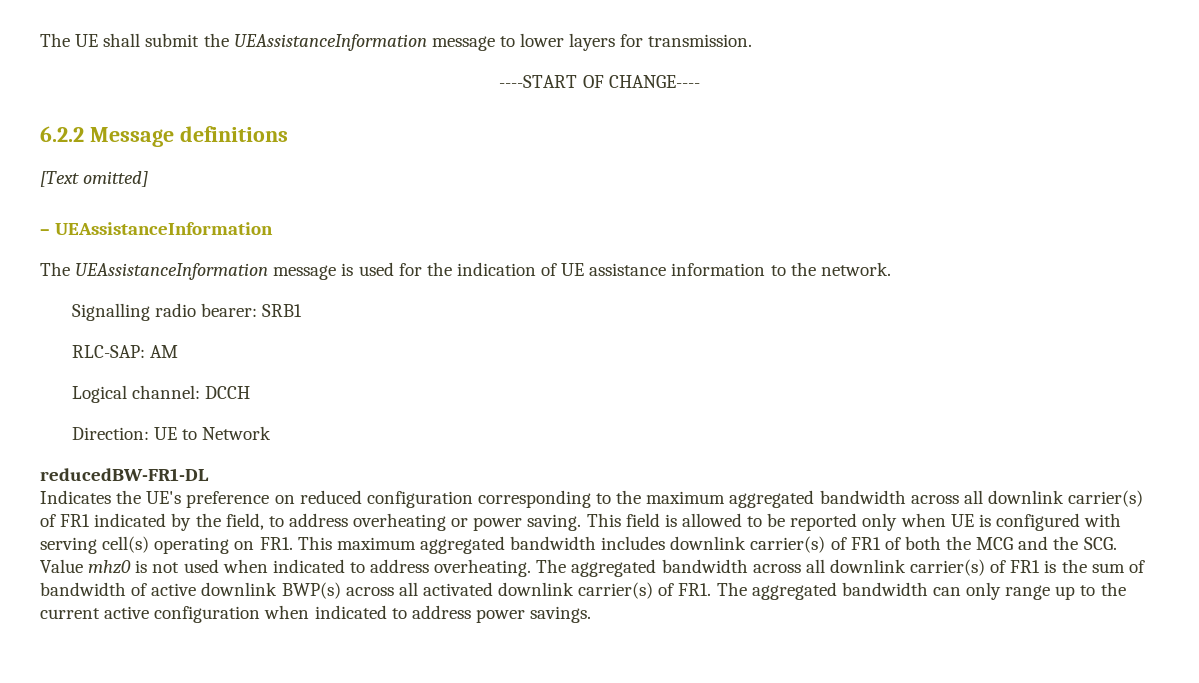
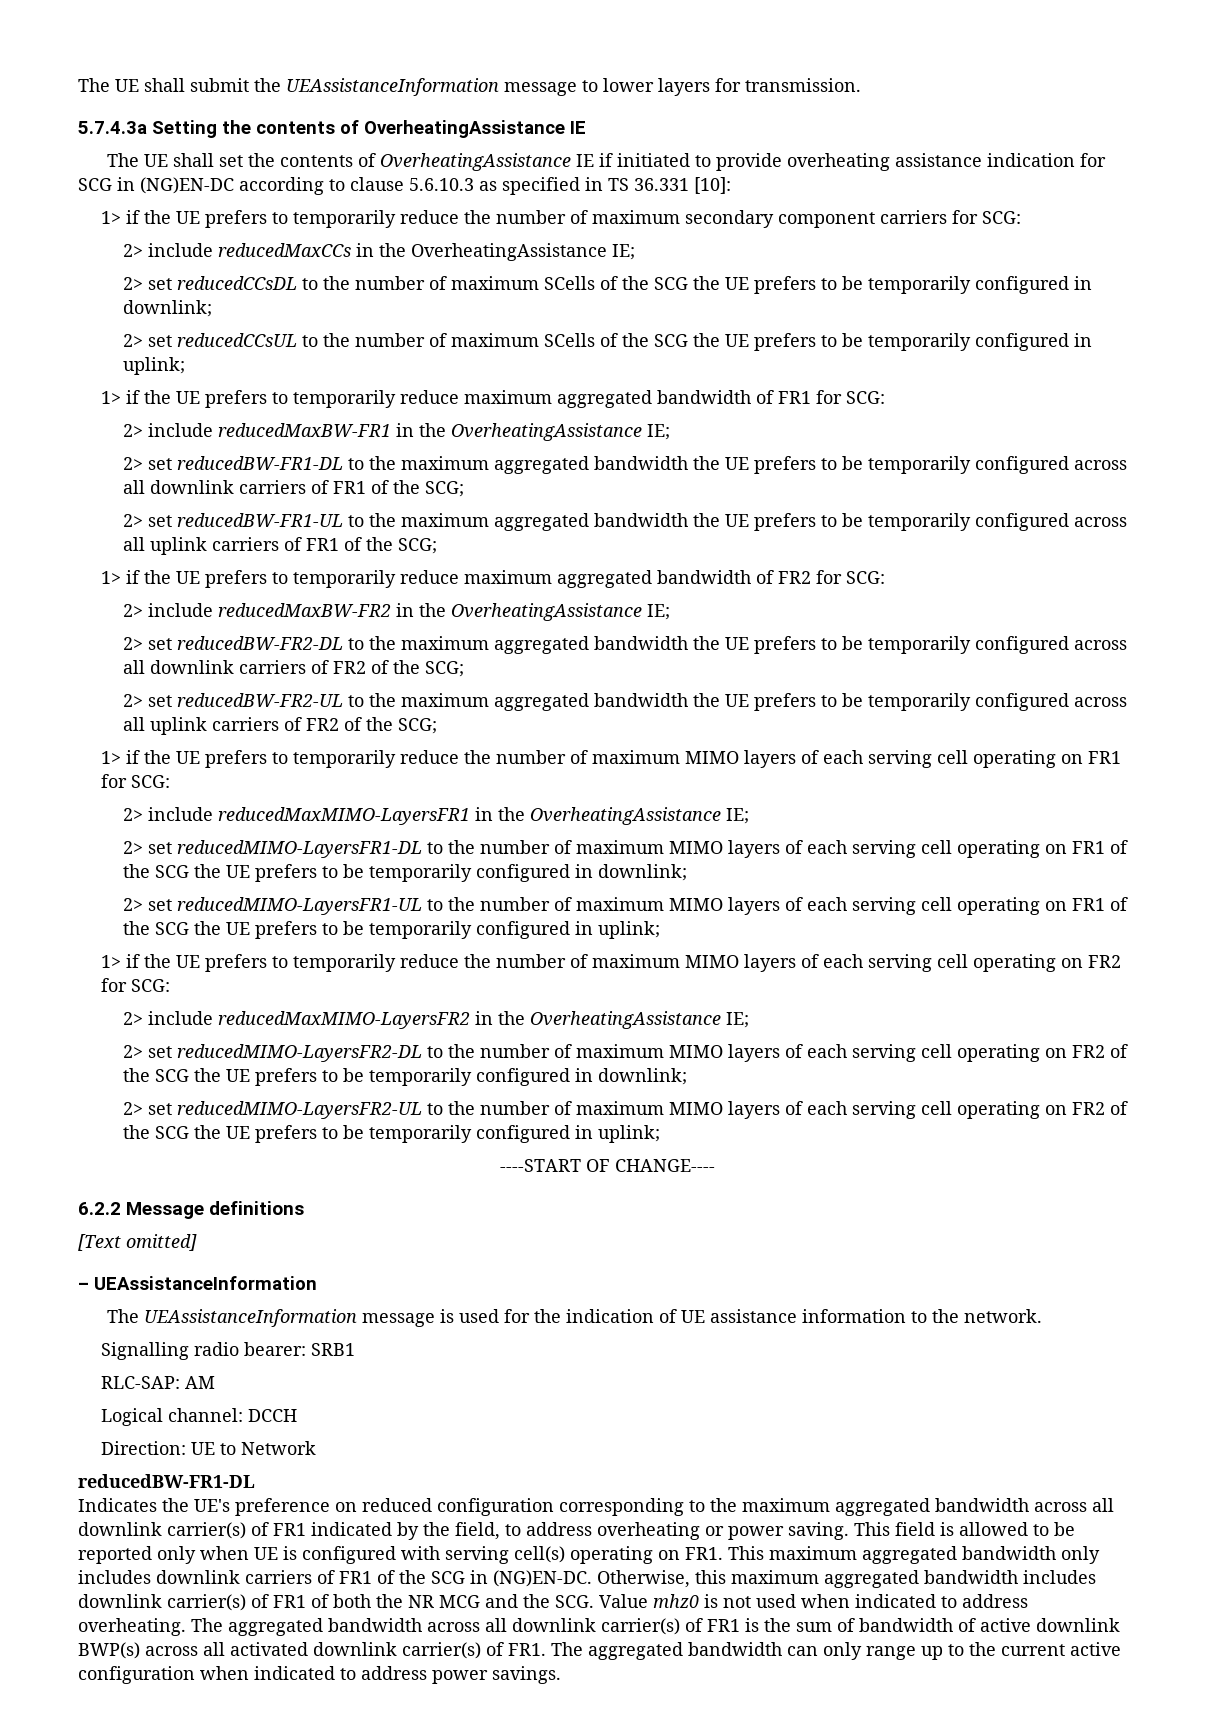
+ 5.7.4.3a Setting the contents of OverheatingAssistance IE
+ The UE shall set the contents of OverheatingAssistance IE if initiated to provide overheating assistance indication for SCG in (NG)EN-DC according to clause 5.6.10.3 as specified in TS 36.331 [10]:
+ 1> if the UE prefers to temporarily reduce the number of maximum secondary component carriers for SCG:
+ 2> include reducedMaxCCs in the OverheatingAssistance IE;
+ 2> set reducedCCsDL to the number of maximum SCells of the SCG the UE prefers to be temporarily configured in downlink;
+ 2> set reducedCCsUL to the number of maximum SCells of the SCG the UE prefers to be temporarily configured in uplink;
+ 1> if the UE prefers to temporarily reduce maximum aggregated bandwidth of FR1 for SCG:
+ 2> include reducedMaxBW-FR1 in the OverheatingAssistance IE;
+ 2> set reducedBW-FR1-DL to the maximum aggregated bandwidth the UE prefers to be temporarily configured across all downlink carriers of FR1 of the SCG;
+ 2> set reducedBW-FR1-UL to the maximum aggregated bandwidth the UE prefers to be temporarily configured across all uplink carriers of FR1 of the SCG;
+ 1> if the UE prefers to temporarily reduce maximum aggregated bandwidth of FR2 for SCG:
+ 2> include reducedMaxBW-FR2 in the OverheatingAssistance IE;
+ 2> set reducedBW-FR2-DL to the maximum aggregated bandwidth the UE prefers to be temporarily configured across all downlink carriers of FR2 of the SCG;
+ 2> set reducedBW-FR2-UL to the maximum aggregated bandwidth the UE prefers to be temporarily configured across all uplink carriers of FR2 of the SCG;
+ 1> if the UE prefers to temporarily reduce the number of maximum MIMO layers of each serving cell operating on FR1 for SCG:
+ 2> include reducedMaxMIMO-LayersFR1 in the OverheatingAssistance IE;
+ 2> set reducedMIMO-LayersFR1-DL to the number of maximum MIMO layers of each serving cell operating on FR1 of the SCG the UE prefers to be temporarily configured in downlink;
+ 2> set reducedMIMO-LayersFR1-UL to the number of maximum MIMO layers of each serving cell operating on FR1 of the SCG the UE prefers to be temporarily configured in uplink;
+ 1> if the UE prefers to temporarily reduce the number of maximum MIMO layers of each serving cell operating on FR2 for SCG:
+ 2> include reducedMaxMIMO-LayersFR2 in the OverheatingAssistance IE;
+ 2> set reducedMIMO-LayersFR2-DL to the number of maximum MIMO layers of each serving cell operating on FR2 of the SCG the UE prefers to be temporarily configured in downlink;
+ 2> set reducedMIMO-LayersFR2-UL to the number of maximum MIMO layers of each serving cell operating on FR2 of the SCG the UE prefers to be temporarily configured in uplink;
- This field is allowed to be reported only when UE is configured with serving cell(s) operating on FR1. This maximum aggregated bandwidth includes downlink carrier(s) of FR1 of both the MCG and the SCG. Value mhz0 is not used when indicated to address overheating.
+ This field is allowed to be reported only when UE is configured with serving cell(s) operating on FR1. This maximum aggregated bandwidth only includes downlink carriers of FR1 of the SCG in (NG)EN-DC. Otherwise, this maximum aggregated bandwidth includes downlink carrier(s) of FR1 of both the NR MCG and the SCG. Value mhz0 is not used when indicated to address overheating.

